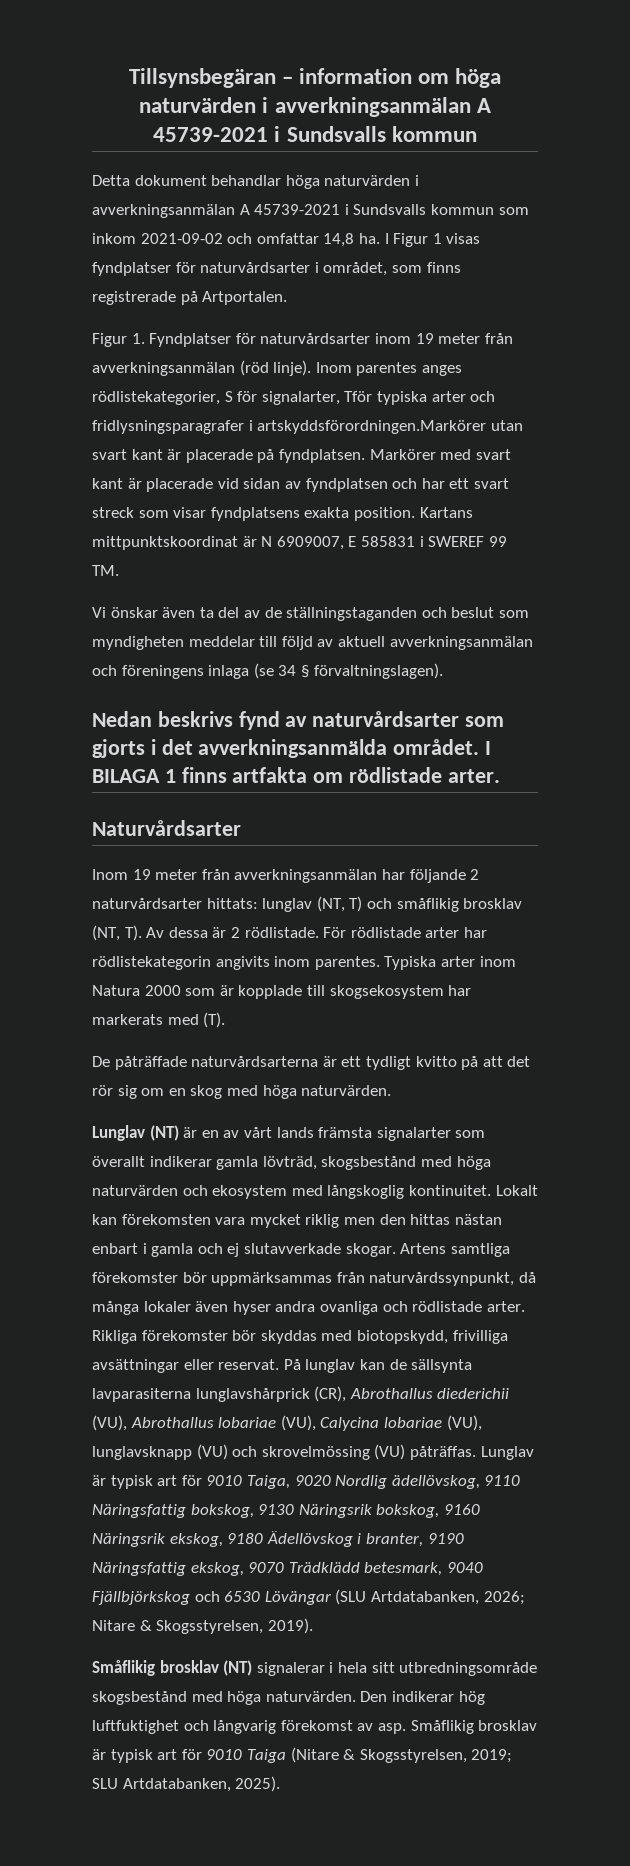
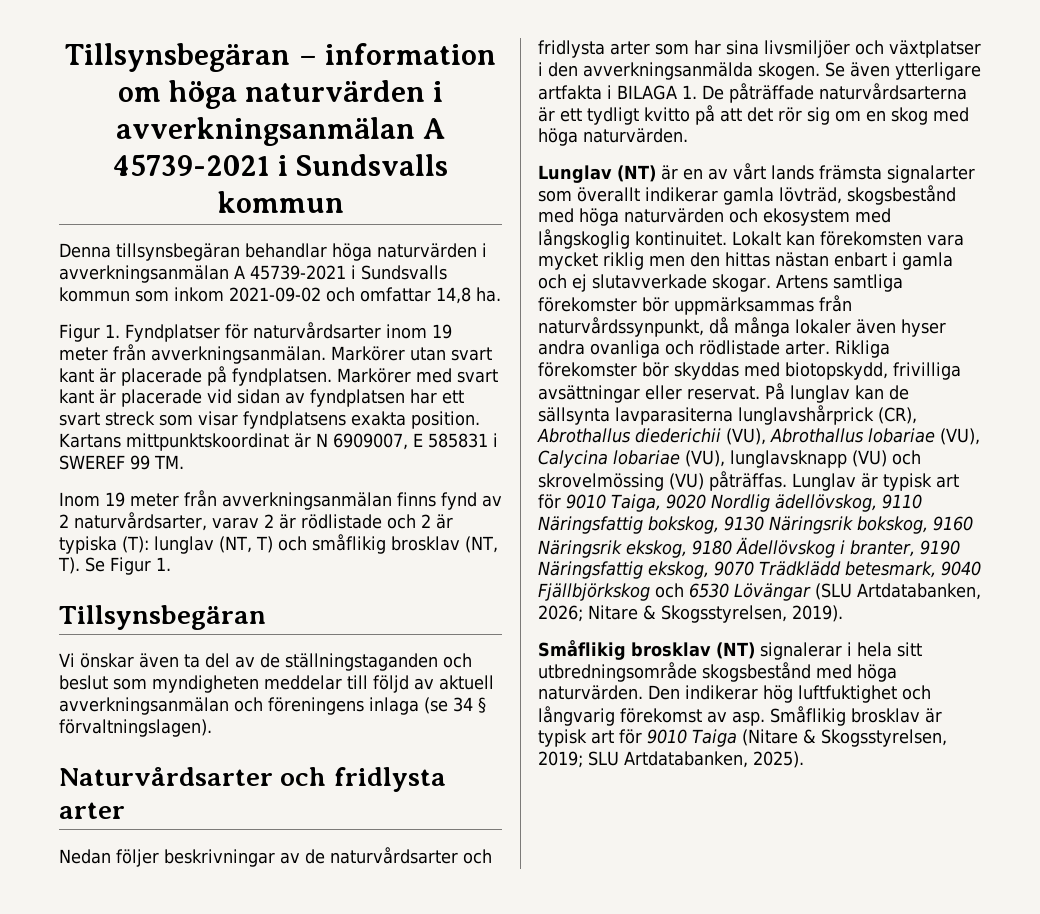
- Detta dokument behandlar höga naturvärden i avverkningsanmälan A 45739-2021 i Sundsvalls kommun som inkom 2021-09-02 och omfattar 14,8 ha. I Figur 1 visas fyndplatser för naturvårdsarter i området, som finns registrerade på Artportalen.
+ Denna tillsynsbegäran behandlar höga naturvärden i avverkningsanmälan A 45739-2021 i Sundsvalls kommun som inkom 2021-09-02 och omfattar 14,8 ha.
- Figur 1. Fyndplatser för naturvårdsarter inom 19 meter från avverkningsanmälan (röd linje). Inom parentes anges rödlistekategorier, S för signalarter, Tför typiska arter och fridlysningsparagrafer i artskyddsförordningen.Markörer utan svart kant är placerade på fyndplatsen.
+ Figur 1. Fyndplatser för naturvårdsarter inom 19 meter från avverkningsanmälan. Markörer utan svart kant är placerade på fyndplatsen.
- Markörer med svart kant är placerade vid sidan av fyndplatsen och har ett svart streck som visar fyndplatsens exakta position.
+ Markörer med svart kant är placerade vid sidan av fyndplatsen har ett svart streck som visar fyndplatsens exakta position.
+ Inom 19 meter från avverkningsanmälan finns fynd av 2 naturvårdsarter, varav 2 är rödlistade och 2 är typiska (T): lunglav (NT, T) och småflikig brosklav (NT, T). Se Figur 1.
+ Tillsynsbegäran
- Nedan beskrivs fynd av naturvårdsarter som gjorts i det avverkningsanmälda området. I BILAGA 1 finns artfakta om rödlistade arter.
- Naturvårdsarter
- Inom 19 meter från avverkningsanmälan har följande 2 naturvårdsarter hittats: lunglav (NT, T) och småflikig brosklav (NT, T). Av dessa är 2 rödlistade. För rödlistade arter har rödlistekategorin angivits inom parentes. Typiska arter inom Natura 2000 som är kopplade till skogsekosystem har markerats med (T).
- De påträffade naturvårdsarterna är ett tydligt kvitto på att det rör sig om en skog med höga naturvärden.
+ Naturvårdsarter och fridlysta arter
+ Nedan följer beskrivningar av de naturvårdsarter och fridlysta arter som har sina livsmiljöer och växtplatser i den avverkningsanmälda skogen. Se även ytterligare artfakta i BILAGA 1. De påträffade naturvårdsarterna är ett tydligt kvitto på att det rör sig om en skog med höga naturvärden.

